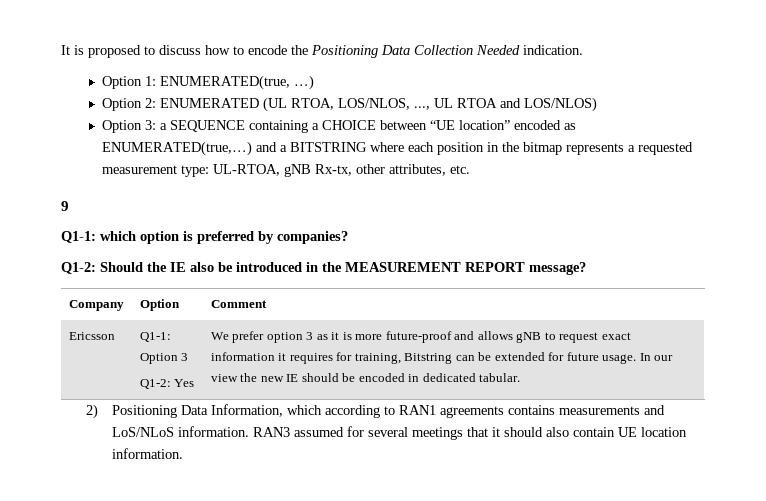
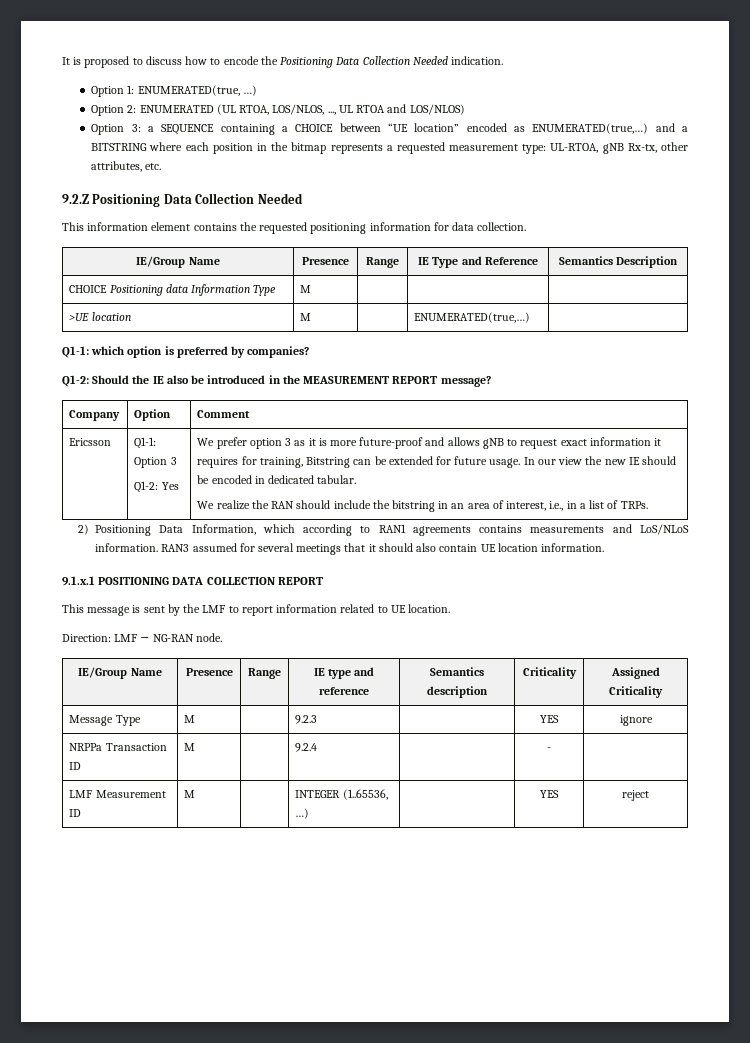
- 9
+ 9.2.Z Positioning Data Collection Needed
+ This information element contains the requested positioning information for data collection.
+ IE/Group Name | Presence | Range | IE Type and Reference | Semantics Description
+ CHOICE Positioning data Information Type | M | | |
+ >UE location | M | | ENUMERATED(true,…) |
+ We realize the RAN should include the bitstring in an area of interest, i.e., in a list of TRPs.
+ 9.1.x.1 POSITIONING DATA COLLECTION REPORT
+ This message is sent by the LMF to report information related to UE location.
+ Direction: LMF → NG-RAN node.
+ IE/Group Name | Presence | Range | IE type and reference | Semantics description | Criticality | Assigned Criticality
+ Message Type | M | | 9.2.3 | | YES | ignore
+ NRPPa Transaction ID | M | | 9.2.4 | | - |
+ LMF Measurement ID | M | | INTEGER (1..65536, …) | | YES | reject

